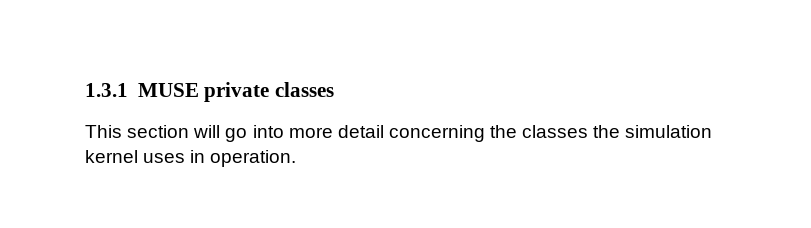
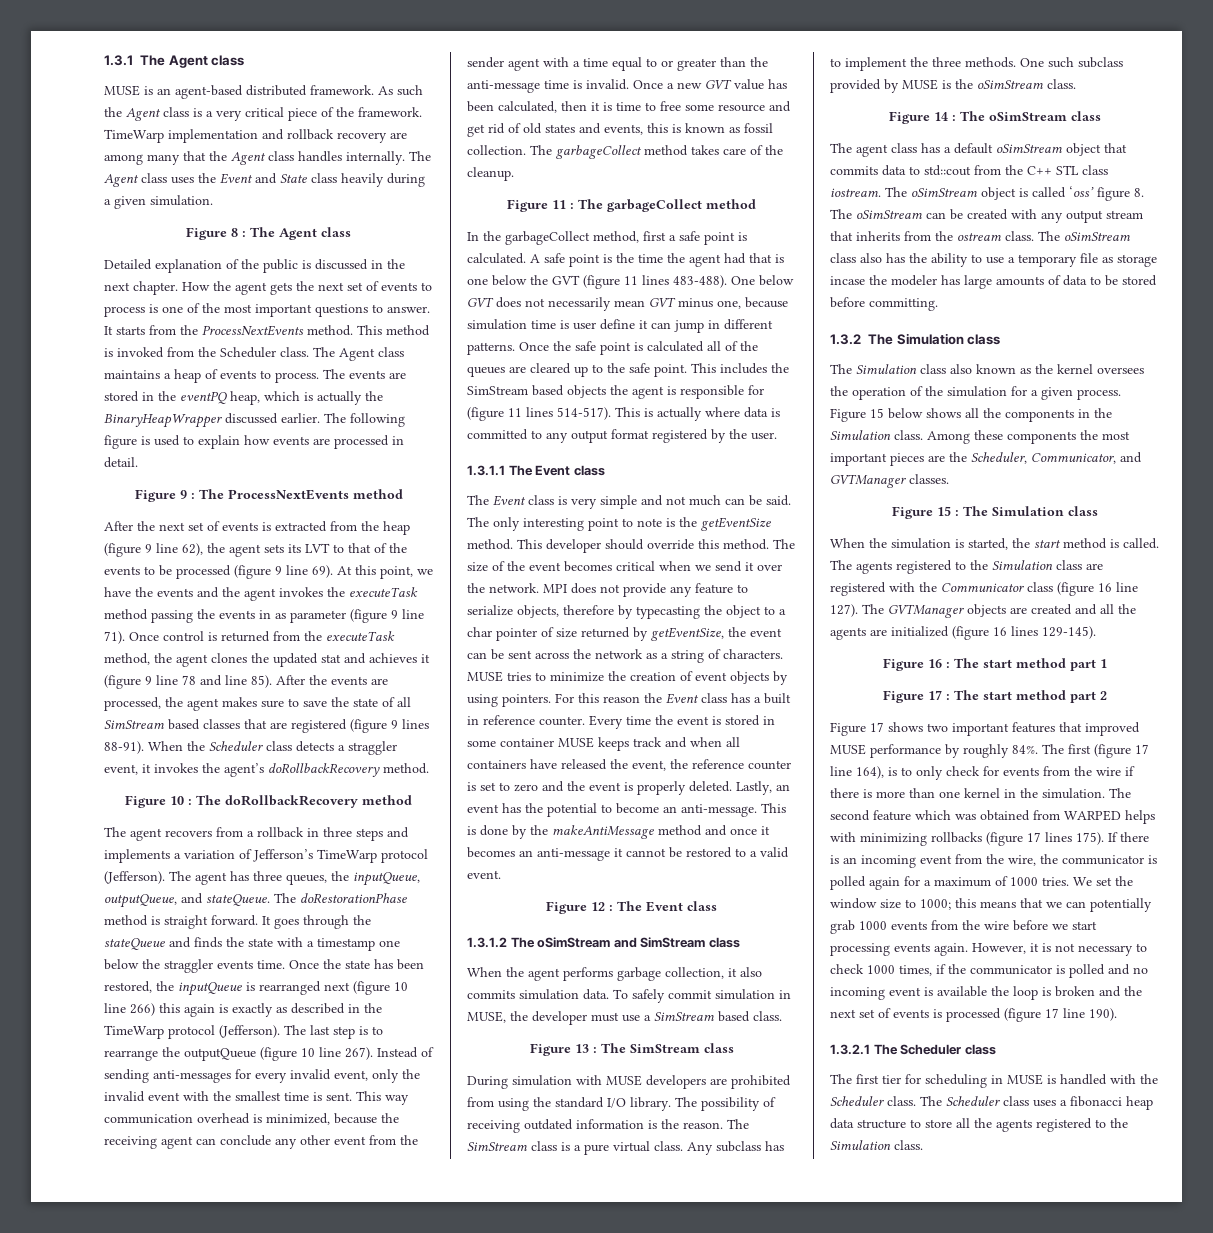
- 1.3.1 MUSE private classes
- This section will go into more detail concerning the classes the simulation kernel uses in operation.
+ 1.3.1 The Agent class
+ MUSE is an agent-based distributed framework. As such the Agent class is a very critical piece of the framework. TimeWarp implementation and rollback recovery are among many that the Agent class handles internally. The Agent class uses the Event and State class heavily during a given simulation.
+ Figure 8 : The Agent class
+ Detailed explanation of the public is discussed in the next chapter. How the agent gets the next set of events to process is one of the most important questions to answer. It starts from the ProcessNextEvents method. This method is invoked from the Scheduler class. The Agent class maintains a heap of events to process. The events are stored in the eventPQ heap, which is actually the BinaryHeapWrapper discussed earlier. The following figure is used to explain how events are processed in detail.
+ Figure 9 : The ProcessNextEvents method
+ After the next set of events is extracted from the heap (figure 9 line 62), the agent sets its LVT to that of the events to be processed (figure 9 line 69). At this point, we have the events and the agent invokes the executeTask method passing the events in as parameter (figure 9 line 71). Once control is returned from the executeTask method, the agent clones the updated stat and achieves it (figure 9 line 78 and line 85). After the events are processed, the agent makes sure to save the state of all SimStream based classes that are registered (figure 9 lines 88-91). When the Scheduler class detects a straggler event, it invokes the agent’s doRollbackRecovery method.
+ Figure 10 : The doRollbackRecovery method
+ The agent recovers from a rollback in three steps and implements a variation of Jefferson’s TimeWarp protocol (Jefferson). The agent has three queues, the inputQueue, outputQueue, and stateQueue. The doRestorationPhase method is straight forward. It goes through the stateQueue and finds the state with a timestamp one below the straggler events time. Once the state has been restored, the inputQueue is rearranged next (figure 10 line 266) this again is exactly as described in the TimeWarp protocol (Jefferson). The last step is to rearrange the outputQueue (figure 10 line 267). Instead of sending anti-messages for every invalid event, only the invalid event with the smallest time is sent. This way communication overhead is minimized, because the receiving agent can conclude any other event from the sender agent with a time equal to or greater than the anti-message time is invalid. Once a new GVT value has been calculated, then it is time to free some resource and get rid of old states and events, this is known as fossil collection. The garbageCollect method takes care of the cleanup.
+ Figure 11 : The garbageCollect method
+ In the garbageCollect method, first a safe point is calculated. A safe point is the time the agent had that is one below the GVT (figure 11 lines 483-488). One below GVT does not necessarily mean GVT minus one, because simulation time is user define it can jump in different patterns. Once the safe point is calculated all of the queues are cleared up to the safe point. This includes the SimStream based objects the agent is responsible for (figure 11 lines 514-517). This is actually where data is committed to any output format registered by the user.
+ 1.3.1.1 The Event class
+ The Event class is very simple and not much can be said. The only interesting point to note is the getEventSize method. This developer should override this method. The size of the event becomes critical when we send it over the network. MPI does not provide any feature to serialize objects, therefore by typecasting the object to a char pointer of size returned by getEventSize, the event can be sent across the network as a string of characters. MUSE tries to minimize the creation of event objects by using pointers. For this reason the Event class has a built in reference counter. Every time the event is stored in some container MUSE keeps track and when all containers have released the event, the reference counter is set to zero and the event is properly deleted. Lastly, an event has the potential to become an anti-message. This is done by the makeAntiMessage method and once it becomes an anti-message it cannot be restored to a valid event.
+ Figure 12 : The Event class
+ 1.3.1.2 The oSimStream and SimStream class
+ When the agent performs garbage collection, it also commits simulation data. To safely commit simulation in MUSE, the developer must use a SimStream based class.
+ Figure 13 : The SimStream class
+ During simulation with MUSE developers are prohibited from using the standard I/O library. The possibility of receiving outdated information is the reason. The SimStream class is a pure virtual class. Any subclass has to implement the three methods. One such subclass provided by MUSE is the oSimStream class.
+ Figure 14 : The oSimStream class
+ The agent class has a default oSimStream object that commits data to std::cout from the C++ STL class iostream. The oSimStream object is called ‘oss’ figure 8. The oSimStream can be created with any output stream that inherits from the ostream class. The oSimStream class also has the ability to use a temporary file as storage incase the modeler has large amounts of data to be stored before committing.
+ 1.3.2 The Simulation class
+ The Simulation class also known as the kernel oversees the operation of the simulation for a given process. Figure 15 below shows all the components in the Simulation class. Among these components the most important pieces are the Scheduler, Communicator, and GVTManager classes.
+ Figure 15 : The Simulation class
+ When the simulation is started, the start method is called. The agents registered to the Simulation class are registered with the Communicator class (figure 16 line 127). The GVTManager objects are created and all the agents are initialized (figure 16 lines 129-145).
+ Figure 16 : The start method part 1
+ Figure 17 : The start method part 2
+ Figure 17 shows two important features that improved MUSE performance by roughly 84%. The first (figure 17 line 164), is to only check for events from the wire if there is more than one kernel in the simulation. The second feature which was obtained from WARPED helps with minimizing rollbacks (figure 17 lines 175). If there is an incoming event from the wire, the communicator is polled again for a maximum of 1000 tries. We set the window size to 1000; this means that we can potentially grab 1000 events from the wire before we start processing events again. However, it is not necessary to check 1000 times, if the communicator is polled and no incoming event is available the loop is broken and the next set of events is processed (figure 17 line 190).
+ 1.3.2.1 The Scheduler class
+ The first tier for scheduling in MUSE is handled with the Scheduler class. The Scheduler class uses a fibonacci heap data structure to store all the agents registered to the Simulation class.

